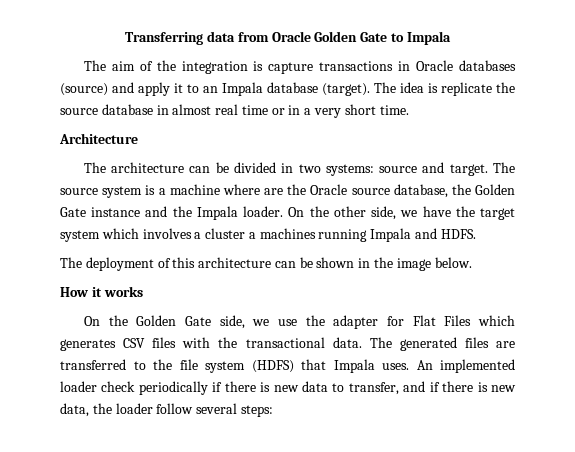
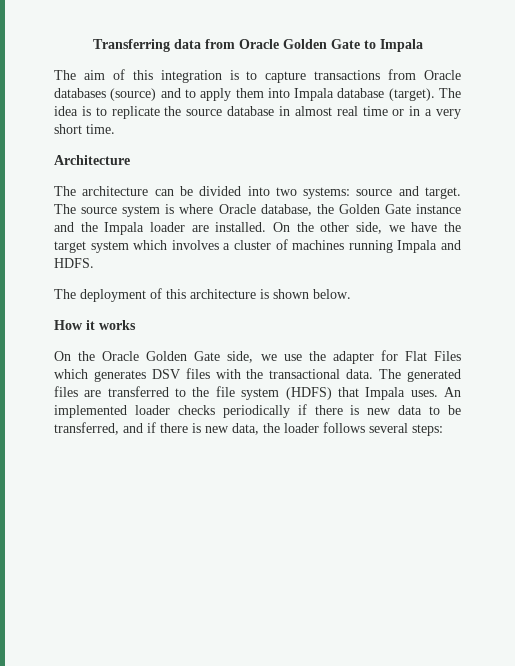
- The aim of the integration is capture transactions in Oracle databases (source) and apply it to an Impala database (target).
+ The aim of this integration is to capture transactions from Oracle databases (source) and to apply them into Impala database (target).
- The idea is replicate the source database in almost real time or in a very short time.
+ The idea is to replicate the source database in almost real time or in a very short time.
- The architecture can be divided in two systems: source and target.
+ The architecture can be divided into two systems: source and target.
- The source system is a machine where are the Oracle source database, the Golden Gate instance and the Impala loader.
+ The source system is where Oracle database, the Golden Gate instance and the Impala loader are installed.
- On the other side, we have the target system which involves a cluster a machines running Impala and HDFS.
+ On the other side, we have the target system which involves a cluster of machines running Impala and HDFS.
- The deployment of this architecture can be shown in the image below.
+ The deployment of this architecture is shown below.
- On the Golden Gate side, we use the adapter for Flat Files which generates CSV files with the transactional data.
+ On the Oracle Golden Gate side, we use the adapter for Flat Files which generates DSV files with the transactional data.
- An implemented loader check periodically if there is new data to transfer, and if there is new data, the loader follow several steps:
+ An implemented loader checks periodically if there is new data to be transferred, and if there is new data, the loader follows several steps:

